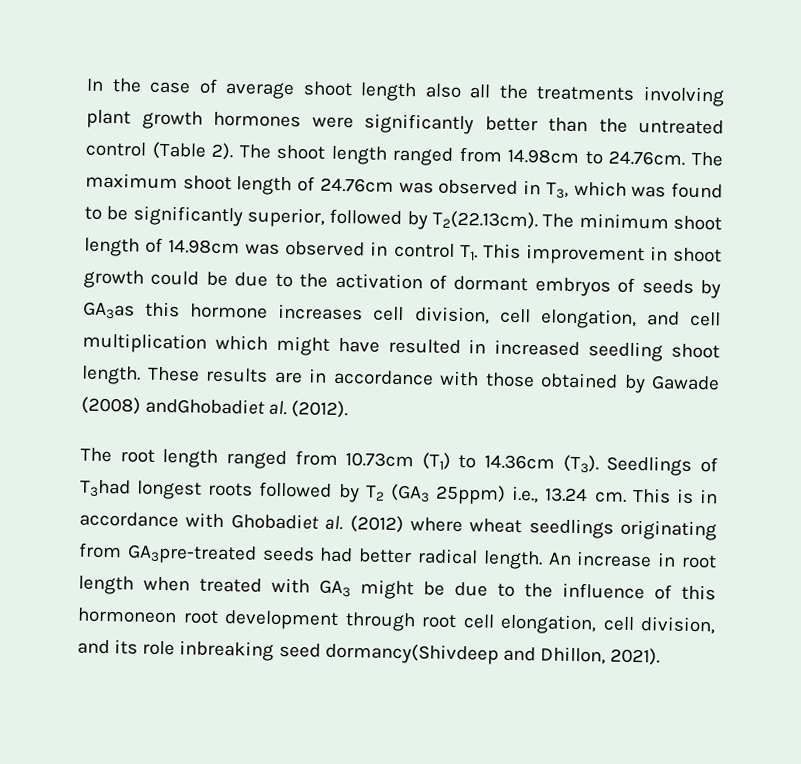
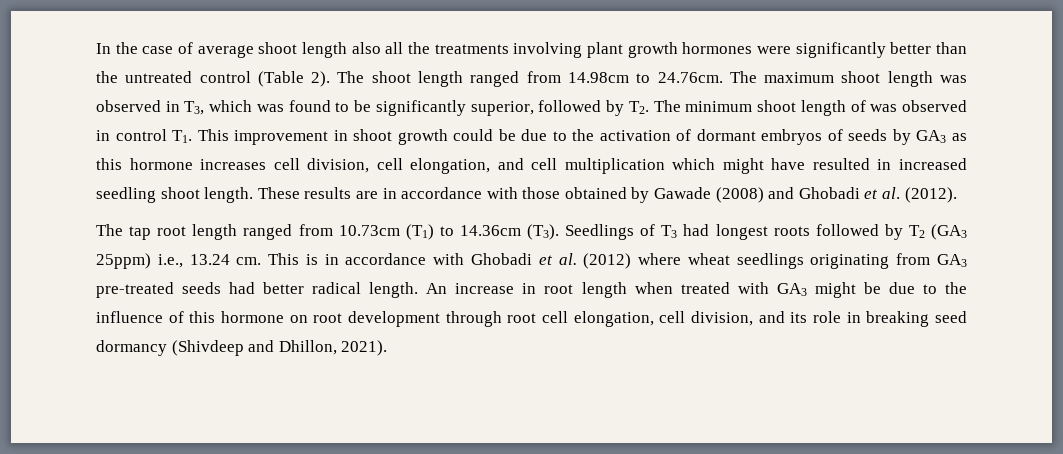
- The shoot length ranged from 14.98cm to 24.76cm. The maximum shoot length of 24.76cm was observed in T3, which was found to be significantly superior, followed by T2(22.13cm). The minimum shoot length of 14.98cm was observed in control T1. This improvement in shoot growth could be due to the activation of dormant embryos of seeds by GA3as this hormone increases cell division, cell elongation, and cell multiplication which might have resulted in increased seedling shoot length.
+ The shoot length ranged from 14.98cm to 24.76cm. The maximum shoot length was observed in T3, which was found to be significantly superior, followed by T2. The minimum shoot length of was observed in control T1. This improvement in shoot growth could be due to the activation of dormant embryos of seeds by GA3 as this hormone increases cell division, cell elongation, and cell multiplication which might have resulted in increased seedling shoot length.
- These results are in accordance with those obtained by Gawade (2008) andGhobadiet al. (2012).
+ These results are in accordance with those obtained by Gawade (2008) and Ghobadi et al. (2012).
- The root length ranged from 10.73cm (T1) to 14.36cm (T3). Seedlings of T3had longest roots followed by T2 (GA3 25ppm) i.e., 13.24 cm.
+ The tap root length ranged from 10.73cm (T1) to 14.36cm (T3). Seedlings of T3 had longest roots followed by T2 (GA3 25ppm) i.e., 13.24 cm.
- This is in accordance with Ghobadiet al. (2012) where wheat seedlings originating from GA3pre-treated seeds had better radical length.
+ This is in accordance with Ghobadi et al. (2012) where wheat seedlings originating from GA3 pre-treated seeds had better radical length.
- An increase in root length when treated with GA3 might be due to the influence of this hormoneon root development through root cell elongation, cell division, and its role inbreaking seed dormancy(Shivdeep and Dhillon, 2021).
+ An increase in root length when treated with GA3 might be due to the influence of this hormone on root development through root cell elongation, cell division, and its role in breaking seed dormancy (Shivdeep and Dhillon, 2021).

